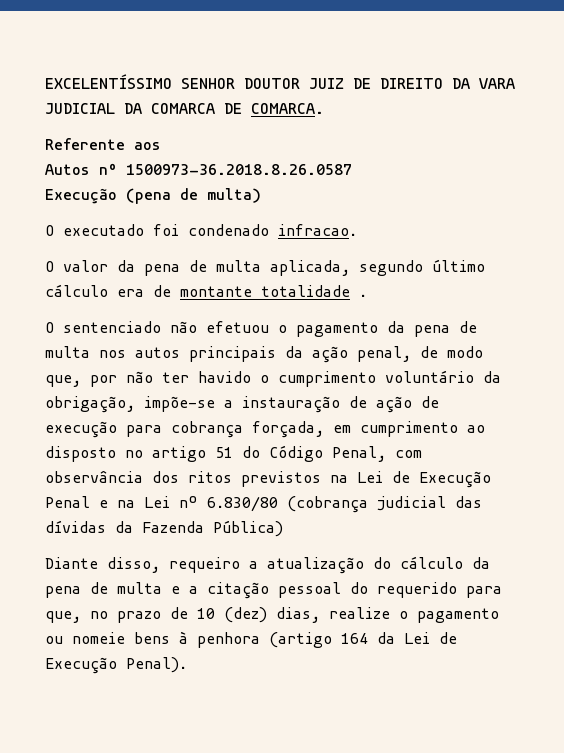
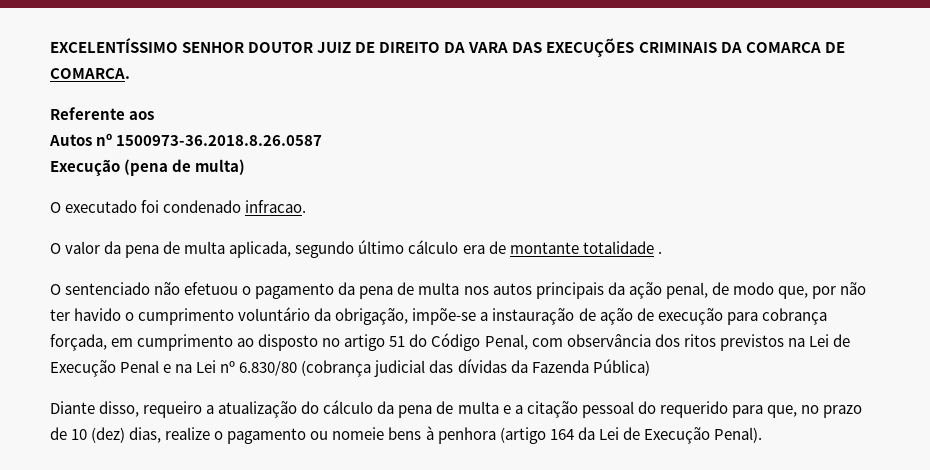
- EXCELENTÍSSIMO SENHOR DOUTOR JUIZ DE DIREITO DA VARA JUDICIAL DA COMARCA DE COMARCA.
+ EXCELENTÍSSIMO SENHOR DOUTOR JUIZ DE DIREITO DA VARA DAS EXECUÇÕES CRIMINAIS DA COMARCA DE COMARCA.

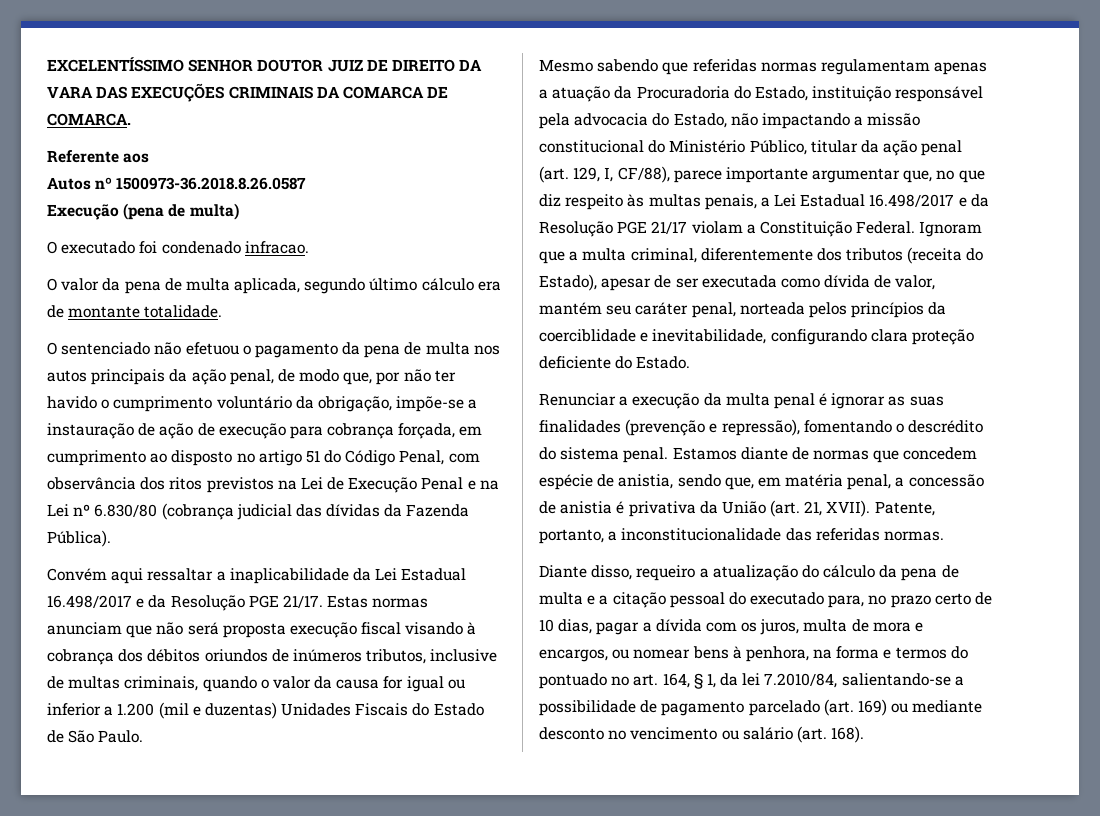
- O valor da pena de multa aplicada, segundo último cálculo era de montante totalidade .
+ O valor da pena de multa aplicada, segundo último cálculo era de montante totalidade.
- O sentenciado não efetuou o pagamento da pena de multa nos autos principais da ação penal, de modo que, por não ter havido o cumprimento voluntário da obrigação, impõe-se a instauração de ação de execução para cobrança forçada, em cumprimento ao disposto no artigo 51 do Código Penal, com observância dos ritos previstos na Lei de Execução Penal e na Lei nº 6.830/80 (cobrança judicial das dívidas da Fazenda Pública)
+ O sentenciado não efetuou o pagamento da pena de multa nos autos principais da ação penal, de modo que, por não ter havido o cumprimento voluntário da obrigação, impõe-se a instauração de ação de execução para cobrança forçada, em cumprimento ao disposto no artigo 51 do Código Penal, com observância dos ritos previstos na Lei de Execução Penal e na Lei nº 6.830/80 (cobrança judicial das dívidas da Fazenda Pública).
+ Convém aqui ressaltar a inaplicabilidade da Lei Estadual 16.498/2017 e da Resolução PGE 21/17. Estas normas anunciam que não será proposta execução fiscal visando à cobrança dos débitos oriundos de inúmeros tributos, inclusive de multas criminais, quando o valor da causa for igual ou inferior a 1.200 (mil e duzentas) Unidades Fiscais do Estado de São Paulo.
+ Mesmo sabendo que referidas normas regulamentam apenas a atuação da Procuradoria do Estado, instituição responsável pela advocacia do Estado, não impactando a missão constitucional do Ministério Público, titular da ação penal (art. 129, I, CF/88), parece importante argumentar que, no que diz respeito às multas penais, a Lei Estadual 16.498/2017 e da Resolução PGE 21/17 violam a Constituição Federal. Ignoram que a multa criminal, diferentemente dos tributos (receita do Estado), apesar de ser executada como dívida de valor, mantém seu caráter penal, norteada pelos princípios da coerciblidade e inevitabilidade, configurando clara proteção deficiente do Estado.
+ Renunciar a execução da multa penal é ignorar as suas finalidades (prevenção e repressão), fomentando o descrédito do sistema penal. Estamos diante de normas que concedem espécie de anistia, sendo que, em matéria penal, a concessão de anistia é privativa da União (art. 21, XVII). Patente, portanto, a inconstitucionalidade das referidas normas.
- Diante disso, requeiro a atualização do cálculo da pena de multa e a citação pessoal do requerido para que, no prazo de 10 (dez) dias, realize o pagamento ou nomeie bens à penhora (artigo 164 da Lei de Execução Penal).
+ Diante disso, requeiro a atualização do cálculo da pena de multa e a citação pessoal do executado para, no prazo certo de 10 dias, pagar a dívida com os juros, multa de mora e encargos, ou nomear bens à penhora, na forma e termos do pontuado no art. 164, § 1, da lei 7.2010/84, salientando-se a possibilidade de pagamento parcelado (art. 169) ou mediante desconto no vencimento ou salário (art. 168).

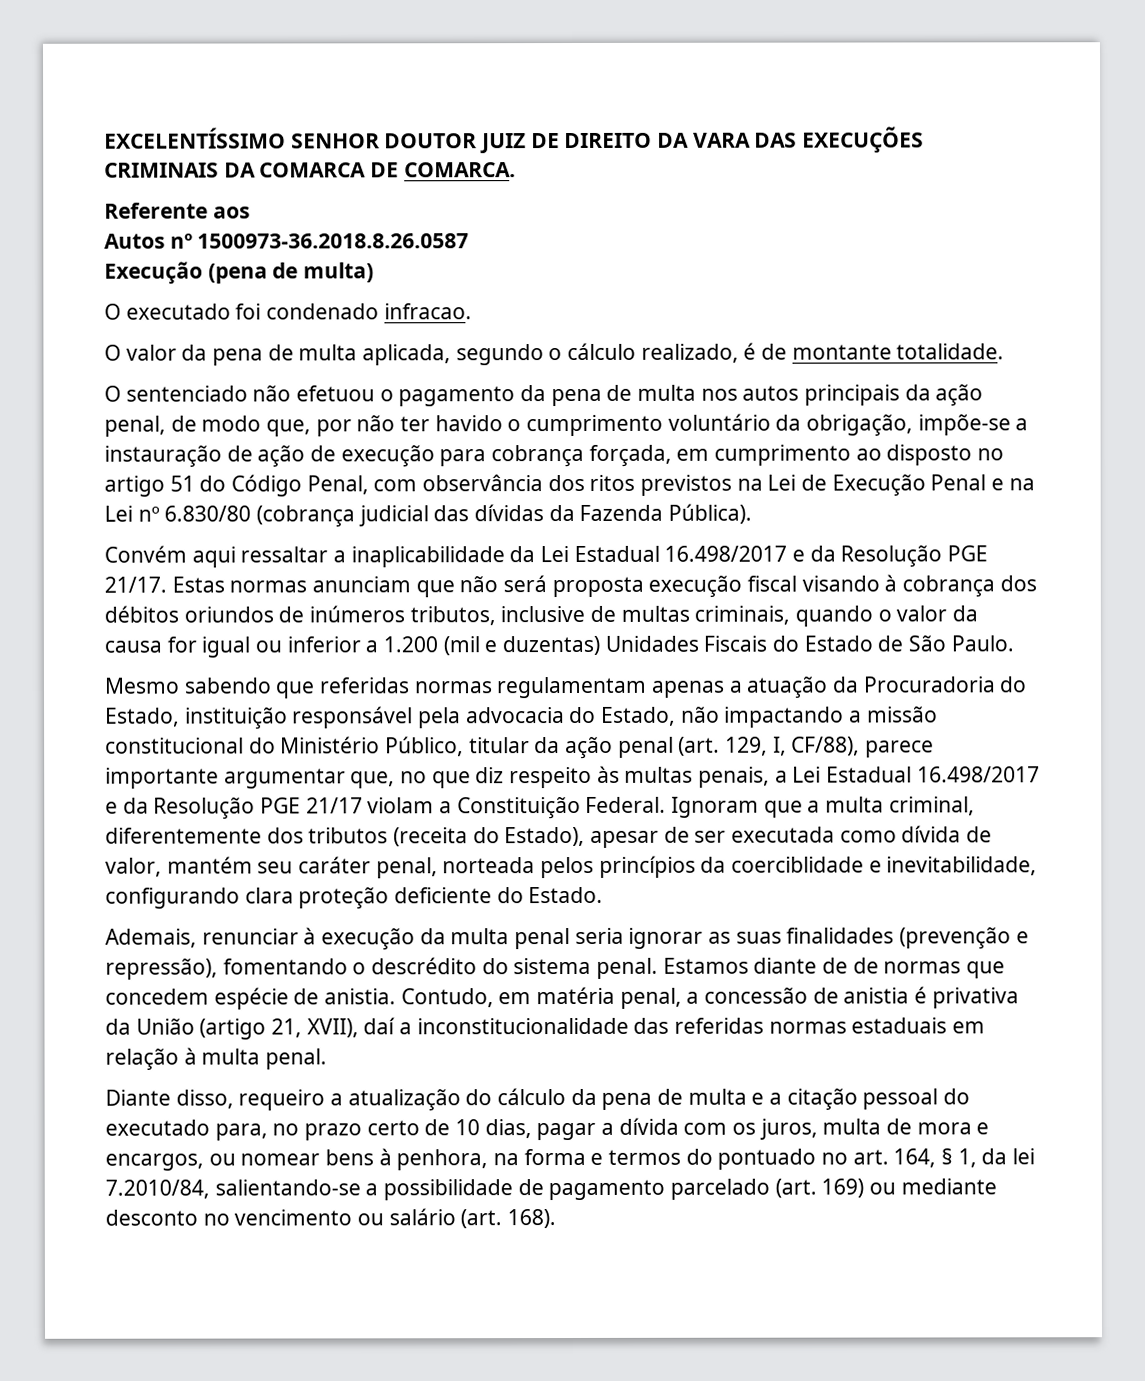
- O valor da pena de multa aplicada, segundo último cálculo era de montante totalidade.
+ O valor da pena de multa aplicada, segundo o cálculo realizado, é de montante totalidade.
- Renunciar a execução da multa penal é ignorar as suas finalidades (prevenção e repressão), fomentando o descrédito do sistema penal.
+ Ademais, renunciar à execução da multa penal seria ignorar as suas finalidades (prevenção e repressão), fomentando o descrédito do sistema penal.
- Estamos diante de normas que concedem espécie de anistia, sendo que, em matéria penal, a concessão de anistia é privativa da União (art. 21, XVII). Patente, portanto, a inconstitucionalidade das referidas normas.
+ Estamos diante de de normas que concedem espécie de anistia. Contudo, em matéria penal, a concessão de anistia é privativa da União (artigo 21, XVII), daí a inconstitucionalidade das referidas normas estaduais em relação à multa penal.

